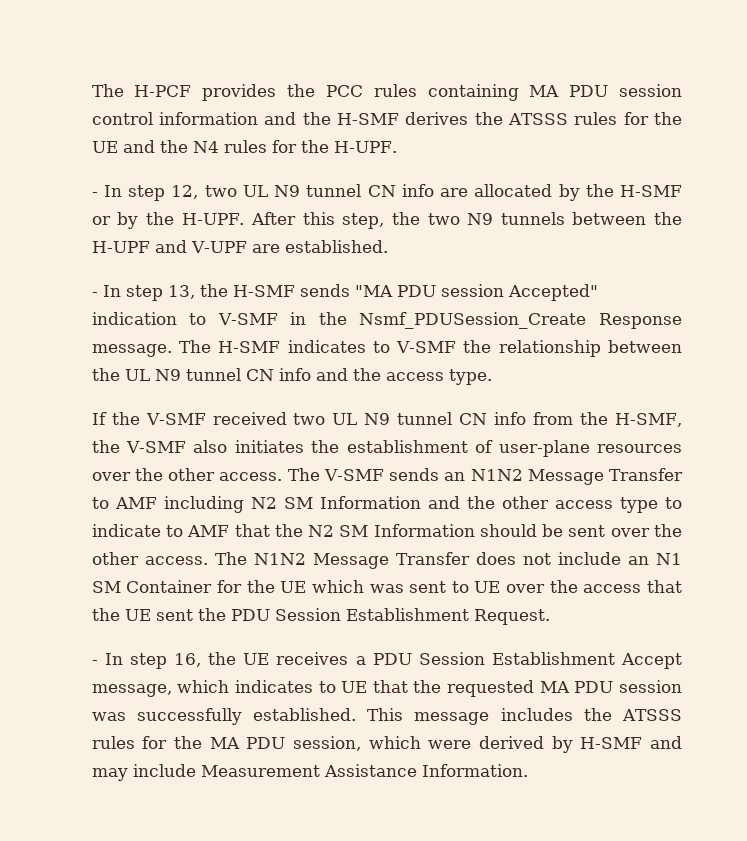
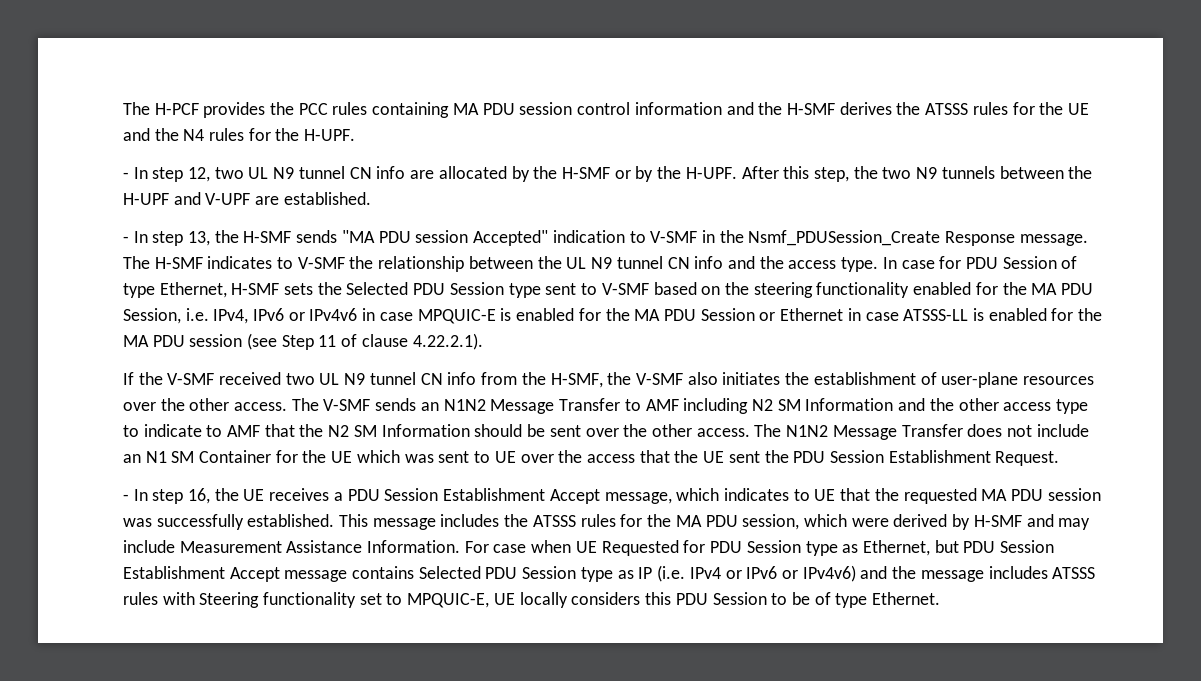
+ In case for PDU Session of type Ethernet, H-SMF sets the Selected PDU Session type sent to V-SMF based on the steering functionality enabled for the MA PDU Session, i.e. IPv4, IPv6 or IPv4v6 in case MPQUIC-E is enabled for the MA PDU Session or Ethernet in case ATSSS-LL is enabled for the MA PDU session (see Step 11 of clause 4.22.2.1).
+ For case when UE Requested for PDU Session type as Ethernet, but PDU Session Establishment Accept message contains Selected PDU Session type as IP (i.e. IPv4 or IPv6 or IPv4v6) and the message includes ATSSS rules with Steering functionality set to MPQUIC-E, UE locally considers this PDU Session to be of type Ethernet.

